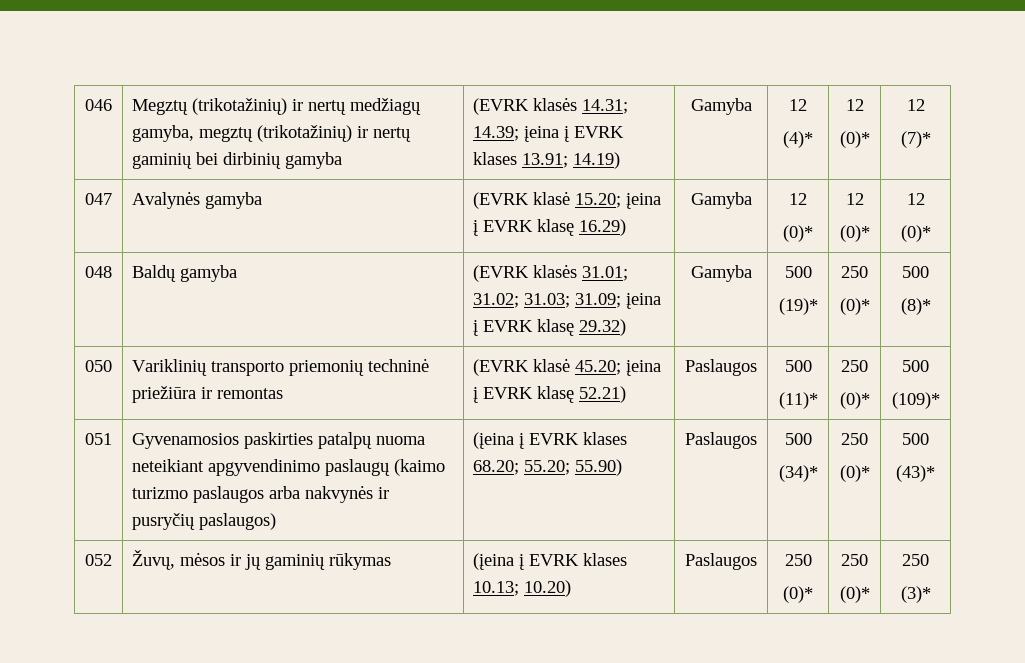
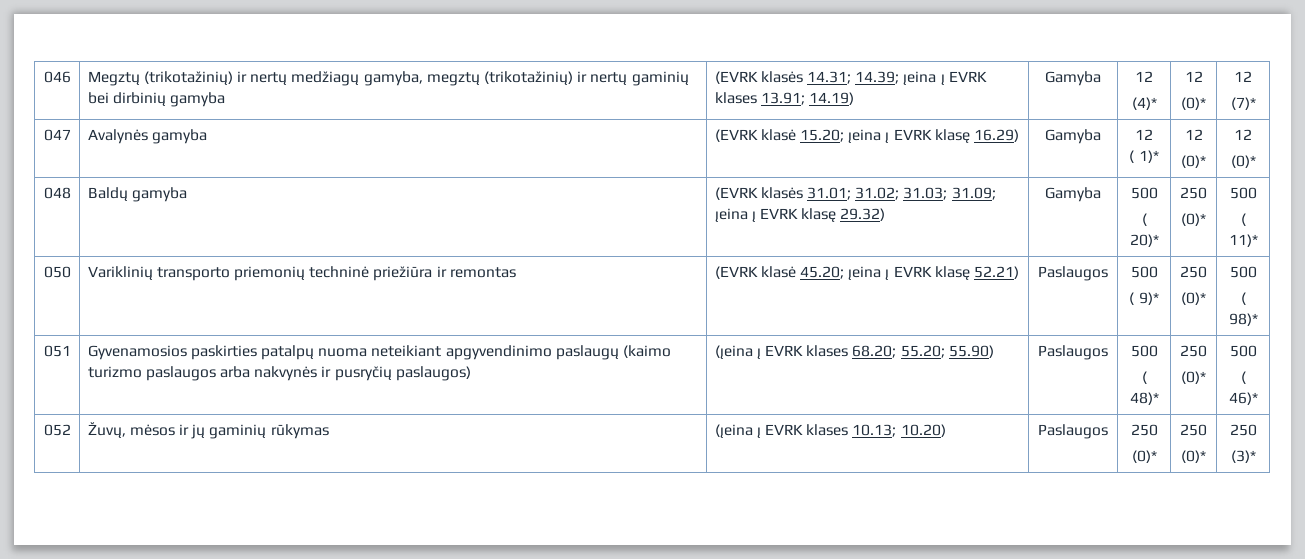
  047 | Avalynės gamyba | (EVRK klasė 15.20; įeina į EVRK klasę 16.29) | Gamyba | 12
- (0)* | 12
+ ( 1)* | 12
  048 | Baldų gamyba | (EVRK klasės 31.01; 31.02; 31.03; 31.09; įeina į EVRK klasę 29.32) | Gamyba | 500
- (19)* | 250
+ ( 20)* | 250
  (0)* | 500
- (8)*
+ ( 11)*
  050 | Variklinių transporto priemonių techninė priežiūra ir remontas | (EVRK klasė 45.20; įeina į EVRK klasę 52.21) | Paslaugos | 500
- (11)* | 250
+ ( 9)* | 250
  (0)* | 500
- (109)*
+ ( 98)*
  051 | Gyvenamosios paskirties patalpų nuoma neteikiant apgyvendinimo paslaugų (kaimo turizmo paslaugos arba nakvynės ir pusryčių paslaugos) | (įeina į EVRK klases 68.20; 55.20; 55.90) | Paslaugos | 500
- (34)* | 250
+ ( 48)* | 250
  (0)* | 500
- (43)*
+ ( 46)*

